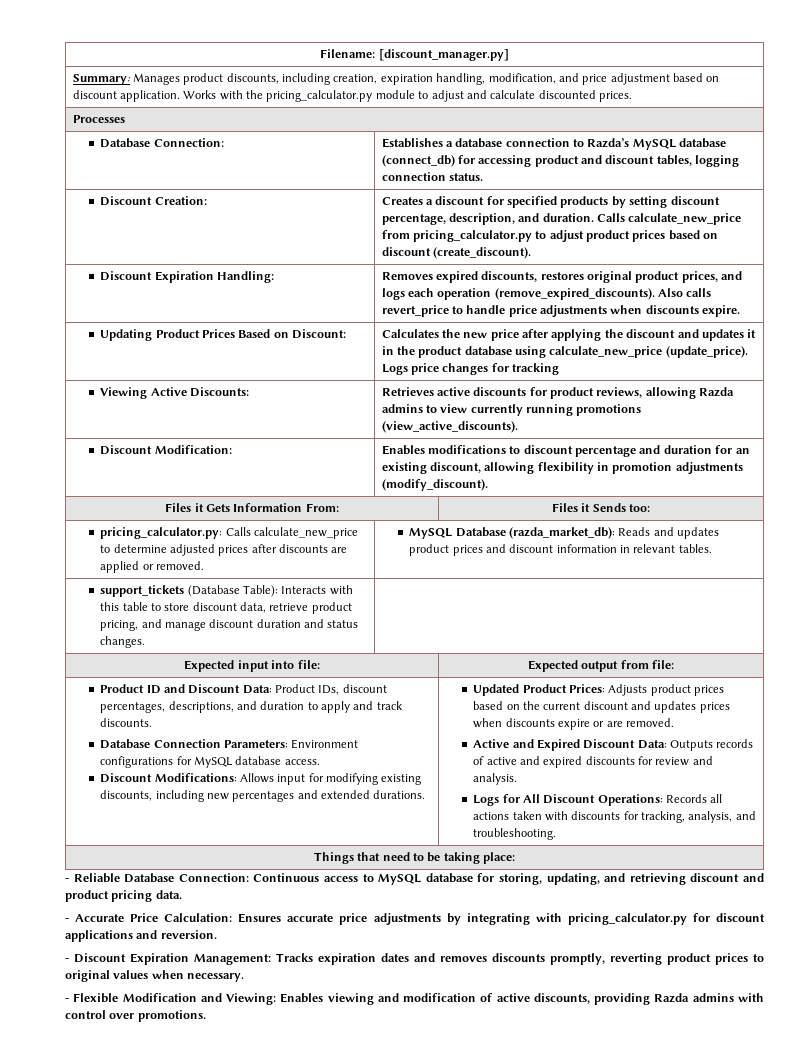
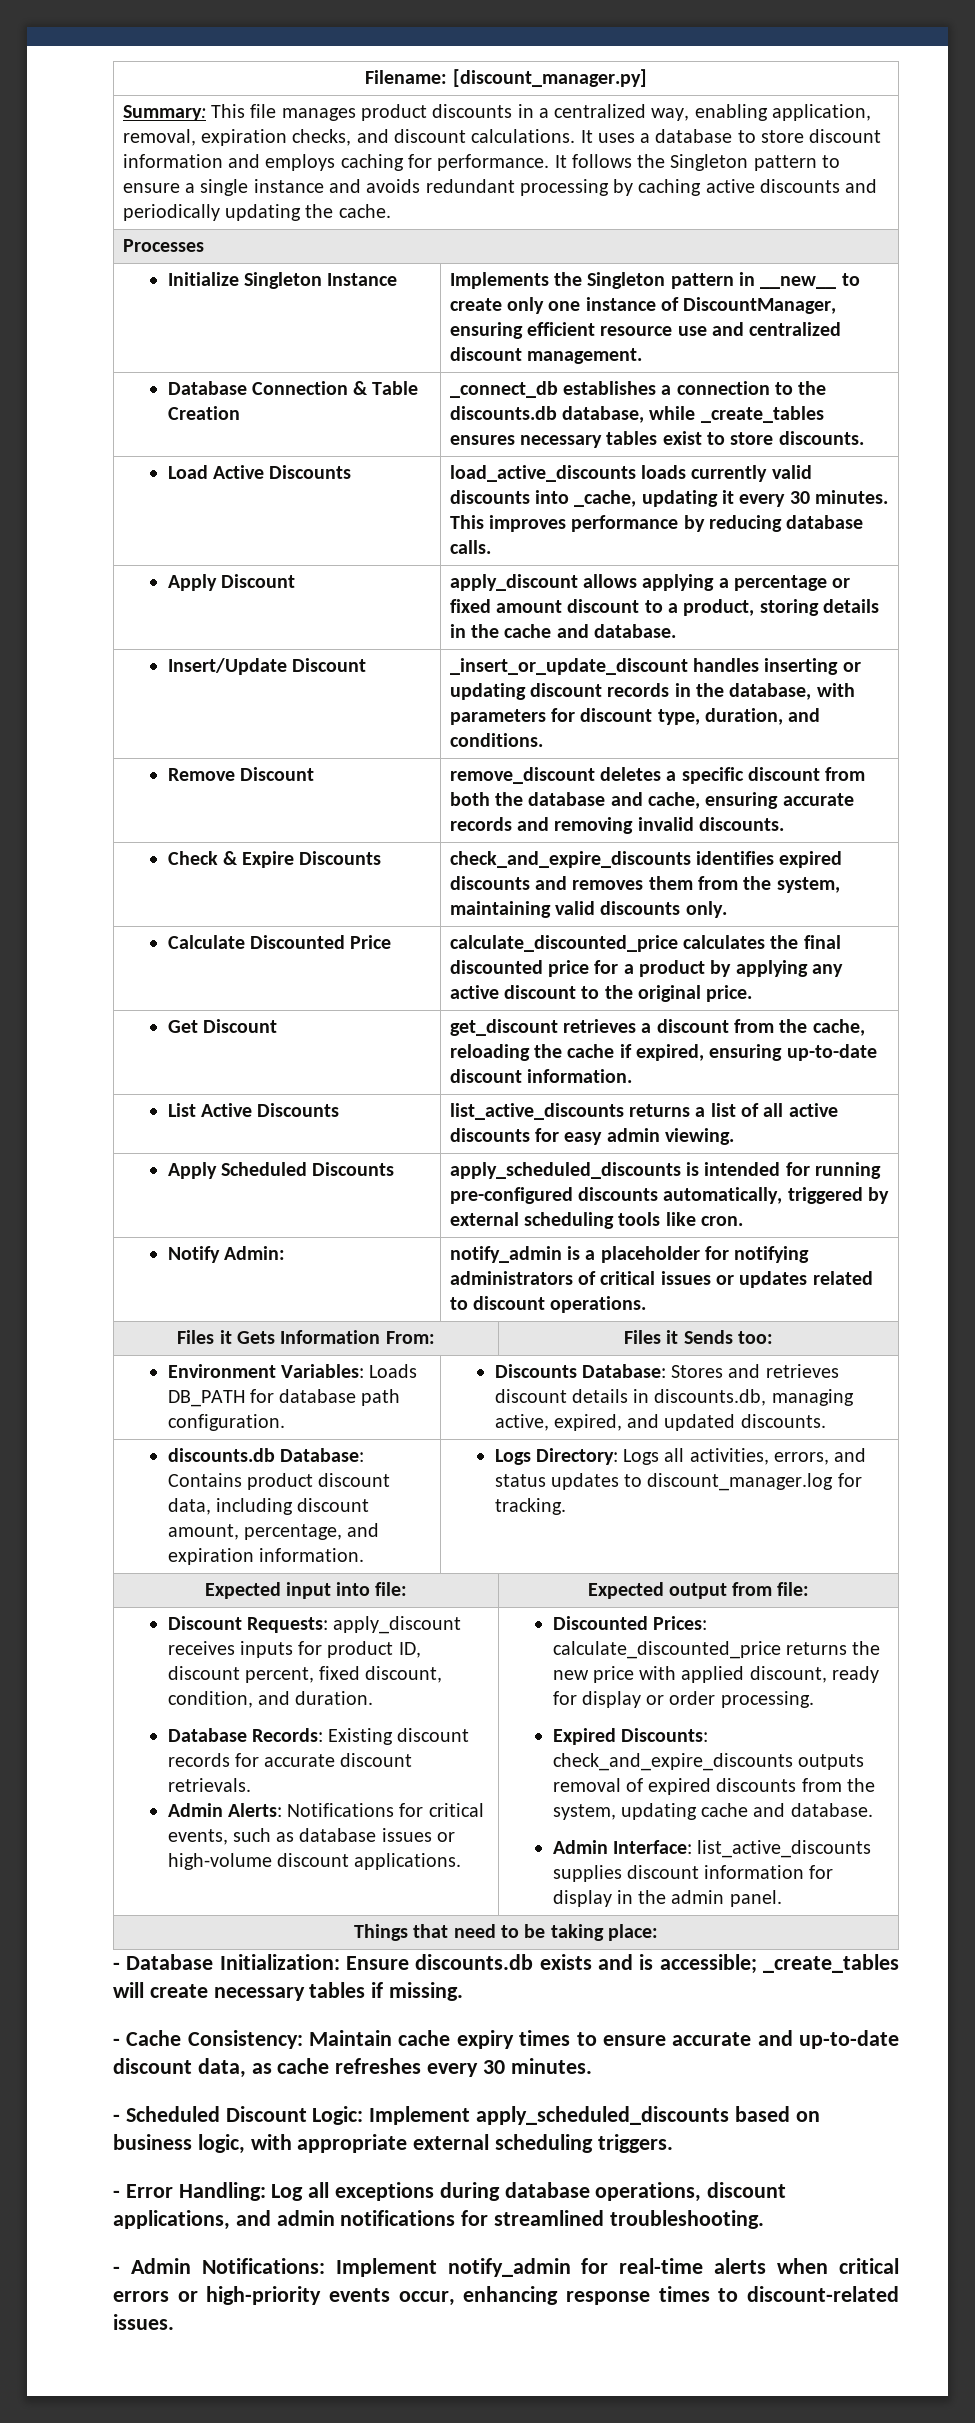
- Summary: Manages product discounts, including creation, expiration handling, modification, and price adjustment based on discount application. Works with the pricing_calculator.py module to adjust and calculate discounted prices.
+ Summary: This file manages product discounts in a centralized way, enabling application, removal, expiration checks, and discount calculations. It uses a database to store discount information and employs caching for performance. It follows the Singleton pattern to ensure a single instance and avoids redundant processing by caching active discounts and periodically updating the cache.
  Processes
- Database Connection: | Establishes a database connection to Razda’s MySQL database (connect_db) for accessing product and discount tables, logging connection status.
- Discount Creation: | Creates a discount for specified products by setting discount percentage, description, and duration. Calls calculate_new_price from pricing_calculator.py to adjust product prices based on discount (create_discount).
- Discount Expiration Handling: | Removes expired discounts, restores original product prices, and logs each operation (remove_expired_discounts). Also calls revert_price to handle price adjustments when discounts expire.
- Updating Product Prices Based on Discount: | Calculates the new price after applying the discount and updates it in the product database using calculate_new_price (update_price). Logs price changes for tracking
- Viewing Active Discounts: | Retrieves active discounts for product reviews, allowing Razda admins to view currently running promotions (view_active_discounts).
- Discount Modification: | Enables modifications to discount percentage and duration for an existing discount, allowing flexibility in promotion adjustments (modify_discount).
+ Initialize Singleton Instance | Implements the Singleton pattern in __new__ to create only one instance of DiscountManager, ensuring efficient resource use and centralized discount management.
+ Database Connection & Table Creation | _connect_db establishes a connection to the discounts.db database, while _create_tables ensures necessary tables exist to store discounts.
+ Load Active Discounts | load_active_discounts loads currently valid discounts into _cache, updating it every 30 minutes. This improves performance by reducing database calls.
+ Apply Discount | apply_discount allows applying a percentage or fixed amount discount to a product, storing details in the cache and database.
+ Insert/Update Discount | _insert_or_update_discount handles inserting or updating discount records in the database, with parameters for discount type, duration, and conditions.
+ Remove Discount | remove_discount deletes a specific discount from both the database and cache, ensuring accurate records and removing invalid discounts.
+ Check & Expire Discounts | check_and_expire_discounts identifies expired discounts and removes them from the system, maintaining valid discounts only.
+ Calculate Discounted Price | calculate_discounted_price calculates the final discounted price for a product by applying any active discount to the original price.
+ Get Discount | get_discount retrieves a discount from the cache, reloading the cache if expired, ensuring up-to-date discount information.
+ List Active Discounts | list_active_discounts returns a list of all active discounts for easy admin viewing.
+ Apply Scheduled Discounts | apply_scheduled_discounts is intended for running pre-configured discounts automatically, triggered by external scheduling tools like cron.
+ Notify Admin: | notify_admin is a placeholder for notifying administrators of critical issues or updates related to discount operations.
- pricing_calculator.py: Calls calculate_new_price to determine adjusted prices after discounts are applied or removed. | MySQL Database (razda_market_db): Reads and updates product prices and discount information in relevant tables.
- support_tickets (Database Table): Interacts with this table to store discount data, retrieve product pricing, and manage discount duration and status changes. |
+ Environment Variables: Loads DB_PATH for database path configuration. | Discounts Database: Stores and retrieves discount details in discounts.db, managing active, expired, and updated discounts.
+ discounts.db Database: Contains product discount data, including discount amount, percentage, and expiration information. | Logs Directory: Logs all activities, errors, and status updates to discount_manager.log for tracking.
- Product ID and Discount Data: Product IDs, discount percentages, descriptions, and duration to apply and track discounts.
- Database Connection Parameters: Environment configurations for MySQL database access.
- Discount Modifications: Allows input for modifying existing discounts, including new percentages and extended durations. | Updated Product Prices: Adjusts product prices based on the current discount and updates prices when discounts expire or are removed.
- Active and Expired Discount Data: Outputs records of active and expired discounts for review and analysis.
- Logs for All Discount Operations: Records all actions taken with discounts for tracking, analysis, and troubleshooting.
+ Discount Requests: apply_discount receives inputs for product ID, discount percent, fixed discount, condition, and duration.
+ Database Records: Existing discount records for accurate discount retrievals.
+ Admin Alerts: Notifications for critical events, such as database issues or high-volume discount applications. | Discounted Prices: calculate_discounted_price returns the new price with applied discount, ready for display or order processing.
+ Expired Discounts: check_and_expire_discounts outputs removal of expired discounts from the system, updating cache and database.
+ Admin Interface: list_active_discounts supplies discount information for display in the admin panel.
- - Reliable Database Connection: Continuous access to MySQL database for storing, updating, and retrieving discount and product pricing data.
- - Accurate Price Calculation: Ensures accurate price adjustments by integrating with pricing_calculator.py for discount applications and reversion.
- - Discount Expiration Management: Tracks expiration dates and removes discounts promptly, reverting product prices to original values when necessary.
- - Flexible Modification and Viewing: Enables viewing and modification of active discounts, providing Razda admins with control over promotions.
+ - Database Initialization: Ensure discounts.db exists and is accessible; _create_tables will create necessary tables if missing.
+ - Cache Consistency: Maintain cache expiry times to ensure accurate and up-to-date discount data, as cache refreshes every 30 minutes.
+ - Scheduled Discount Logic: Implement apply_scheduled_discounts based on business logic, with appropriate external scheduling triggers.
+ - Error Handling: Log all exceptions during database operations, discount applications, and admin notifications for streamlined troubleshooting.
+ - Admin Notifications: Implement notify_admin for real-time alerts when critical errors or high-priority events occur, enhancing response times to discount-related issues.

